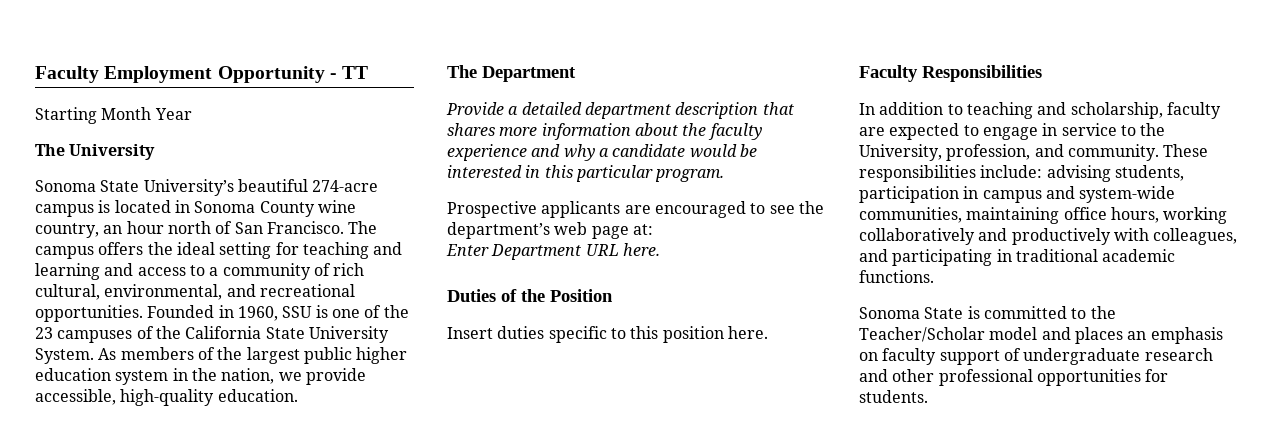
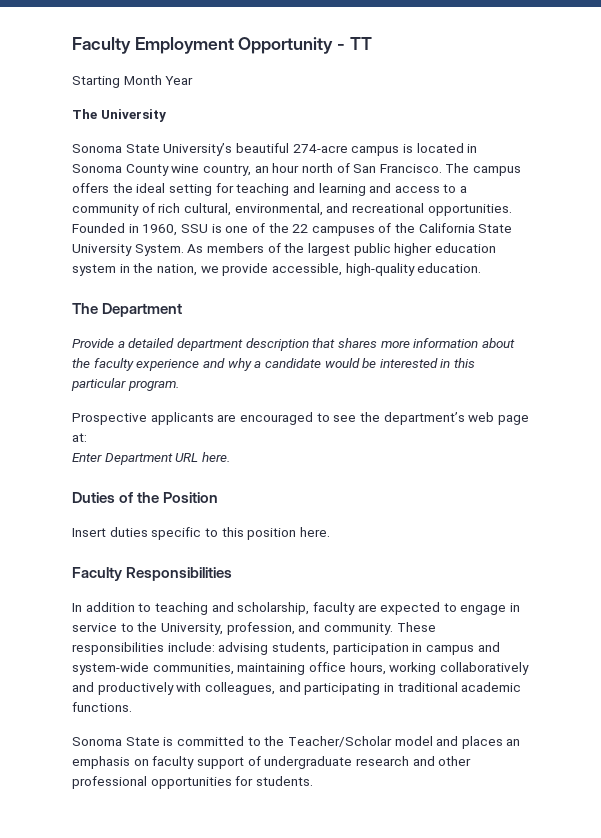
- Founded in 1960, SSU is one of the 23 campuses of the California State University System.
+ Founded in 1960, SSU is one of the 22 campuses of the California State University System.

